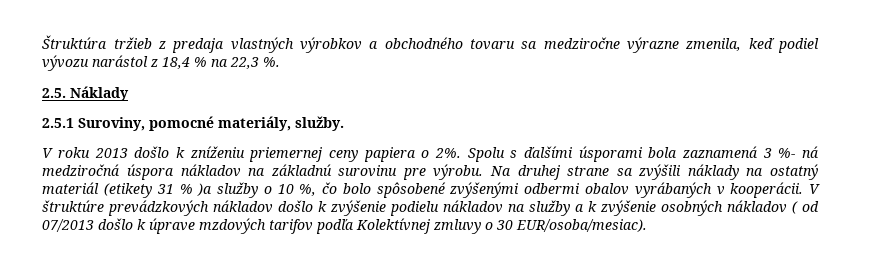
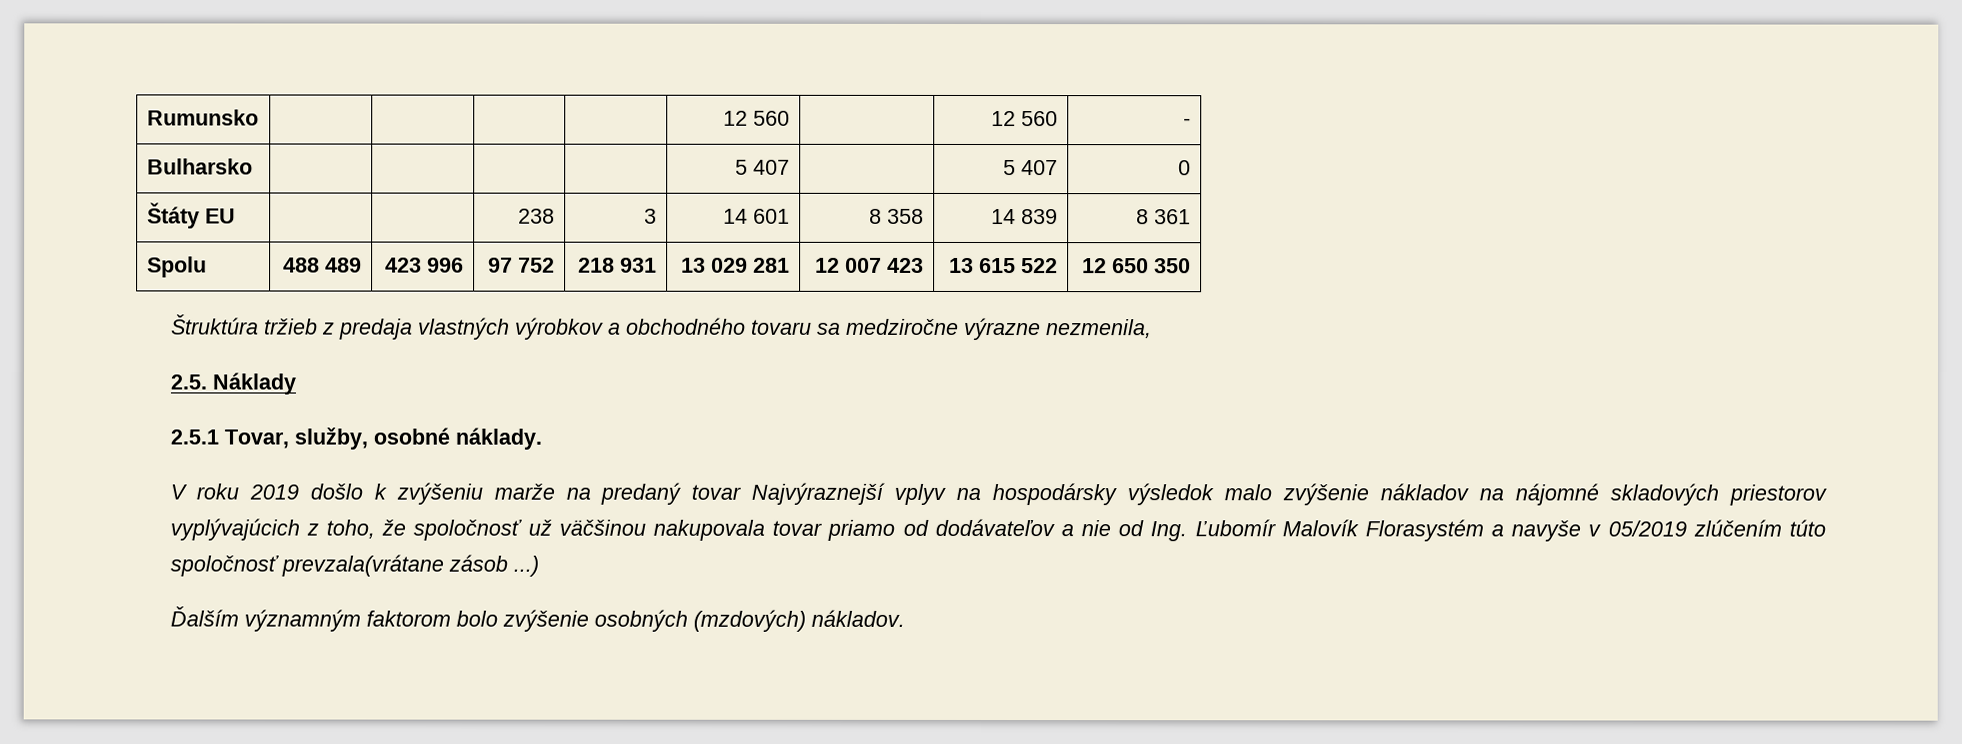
+ Rumunsko | | | | | 12 560 | | 12 560 | -
+ Bulharsko | | | | | 5 407 | | 5 407 | 0
+ Štáty EU | | | 238 | 3 | 14 601 | 8 358 | 14 839 | 8 361
+ Spolu | 488 489 | 423 996 | 97 752 | 218 931 | 13 029 281 | 12 007 423 | 13 615 522 | 12 650 350
- Štruktúra tržieb z predaja vlastných výrobkov a obchodného tovaru sa medziročne výrazne zmenila, keď podiel vývozu narástol z 18,4 % na 22,3 %.
+ Štruktúra tržieb z predaja vlastných výrobkov a obchodného tovaru sa medziročne výrazne nezmenila,
- 2.5.1 Suroviny, pomocné materiály, služby.
+ 2.5.1 Tovar, služby, osobné náklady.
- V roku 2013 došlo k zníženiu priemernej ceny papiera o 2%. Spolu s ďalšími úsporami bola zaznamená 3 %- ná medziročná úspora nákladov na základnú surovinu pre výrobu. Na druhej strane sa zvýšili náklady na ostatný materiál (etikety 31 % )a služby o 10 %, čo bolo spôsobené zvýšenými odbermi obalov vyrábaných v kooperácii. V štruktúre prevádzkových nákladov došlo k zvýšenie podielu nákladov na služby a k zvýšenie osobných nákladov ( od 07/2013 došlo k úprave mzdových tarifov podľa Kolektívnej zmluvy o 30 EUR/osoba/mesiac).
+ V roku 2019 došlo k zvýšeniu marže na predaný tovar Najvýraznejší vplyv na hospodársky výsledok malo zvýšenie nákladov na nájomné skladových priestorov vyplývajúcich z toho, že spoločnosť už väčšinou nakupovala tovar priamo od dodávateľov a nie od Ing. Ľubomír Malovík Florasystém a navyše v 05/2019 zlúčením túto spoločnosť prevzala(vrátane zásob ...)
+ Ďalším významným faktorom bolo zvýšenie osobných (mzdových) nákladov.

